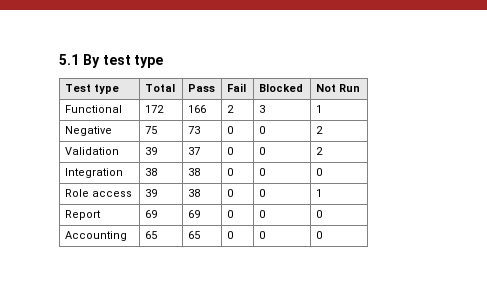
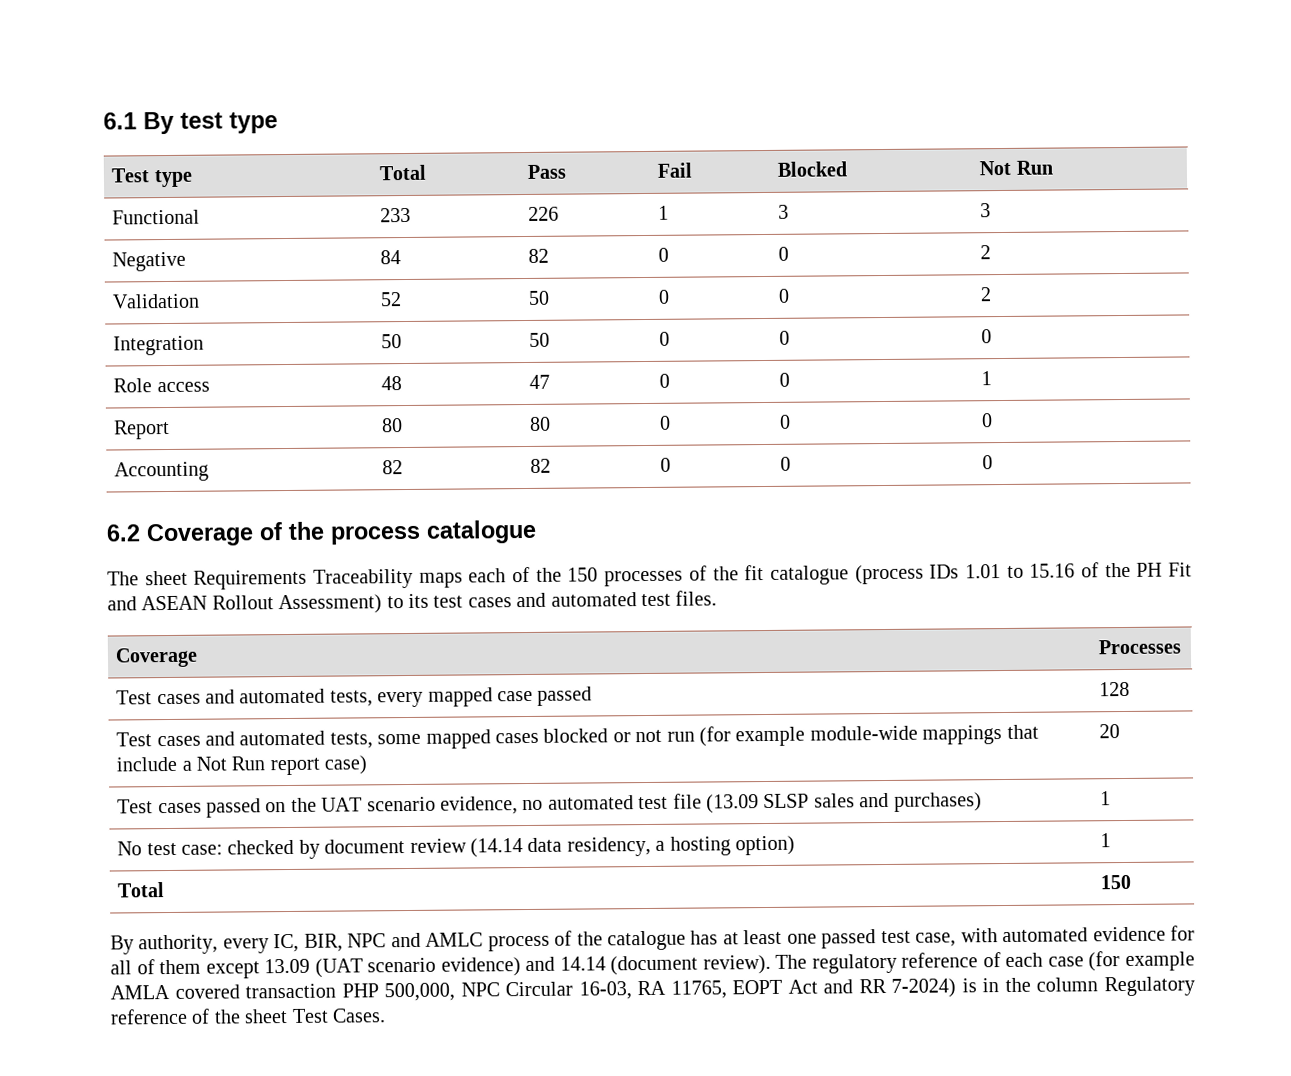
- 5.1 By test type
+ 6.1 By test type
- Functional | 172 | 166 | 2 | 3 | 1
+ Functional | 233 | 226 | 1 | 3 | 3
- Negative | 75 | 73 | 0 | 0 | 2
+ Negative | 84 | 82 | 0 | 0 | 2
- Validation | 39 | 37 | 0 | 0 | 2
+ Validation | 52 | 50 | 0 | 0 | 2
- Integration | 38 | 38 | 0 | 0 | 0
+ Integration | 50 | 50 | 0 | 0 | 0
- Role access | 39 | 38 | 0 | 0 | 1
+ Role access | 48 | 47 | 0 | 0 | 1
- Report | 69 | 69 | 0 | 0 | 0
+ Report | 80 | 80 | 0 | 0 | 0
- Accounting | 65 | 65 | 0 | 0 | 0
+ Accounting | 82 | 82 | 0 | 0 | 0
+ 6.2 Coverage of the process catalogue
+ The sheet Requirements Traceability maps each of the 150 processes of the fit catalogue (process IDs 1.01 to 15.16 of the PH Fit and ASEAN Rollout Assessment) to its test cases and automated test files.
+ Coverage | Processes
+ Test cases and automated tests, every mapped case passed | 128
+ Test cases and automated tests, some mapped cases blocked or not run (for example module-wide mappings that include a Not Run report case) | 20
+ Test cases passed on the UAT scenario evidence, no automated test file (13.09 SLSP sales and purchases) | 1
+ No test case: checked by document review (14.14 data residency, a hosting option) | 1
+ Total | 150
+ By authority, every IC, BIR, NPC and AMLC process of the catalogue has at least one passed test case, with automated evidence for all of them except 13.09 (UAT scenario evidence) and 14.14 (document review). The regulatory reference of each case (for example AMLA covered transaction PHP 500,000, NPC Circular 16-03, RA 11765, EOPT Act and RR 7-2024) is in the column Regulatory reference of the sheet Test Cases.

